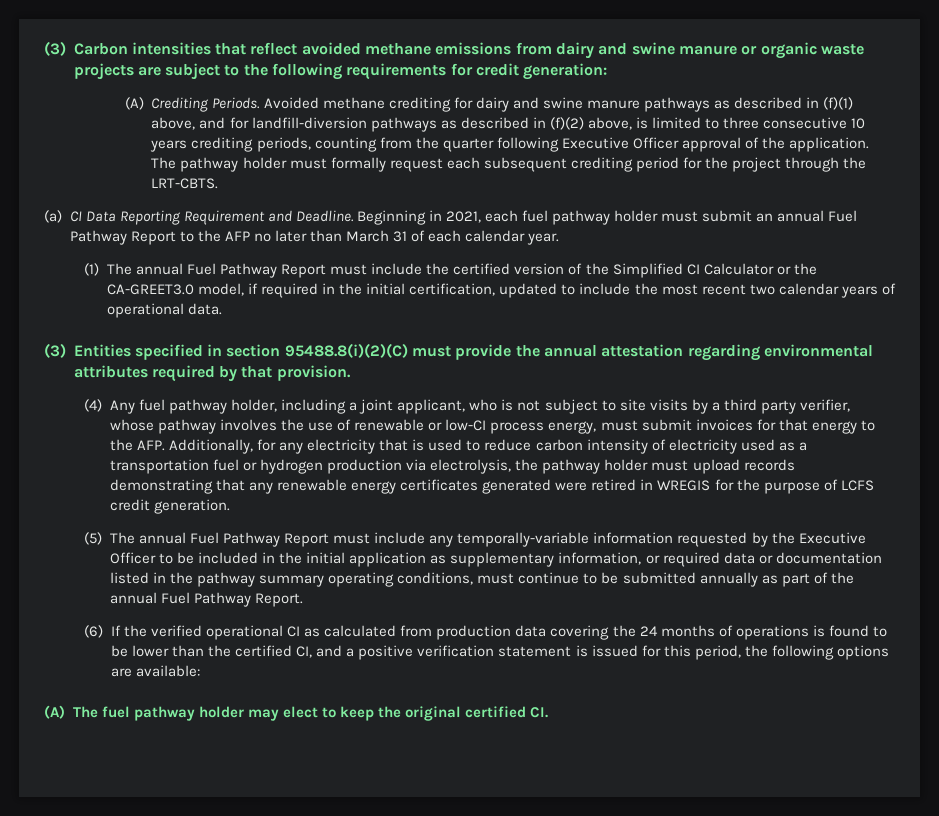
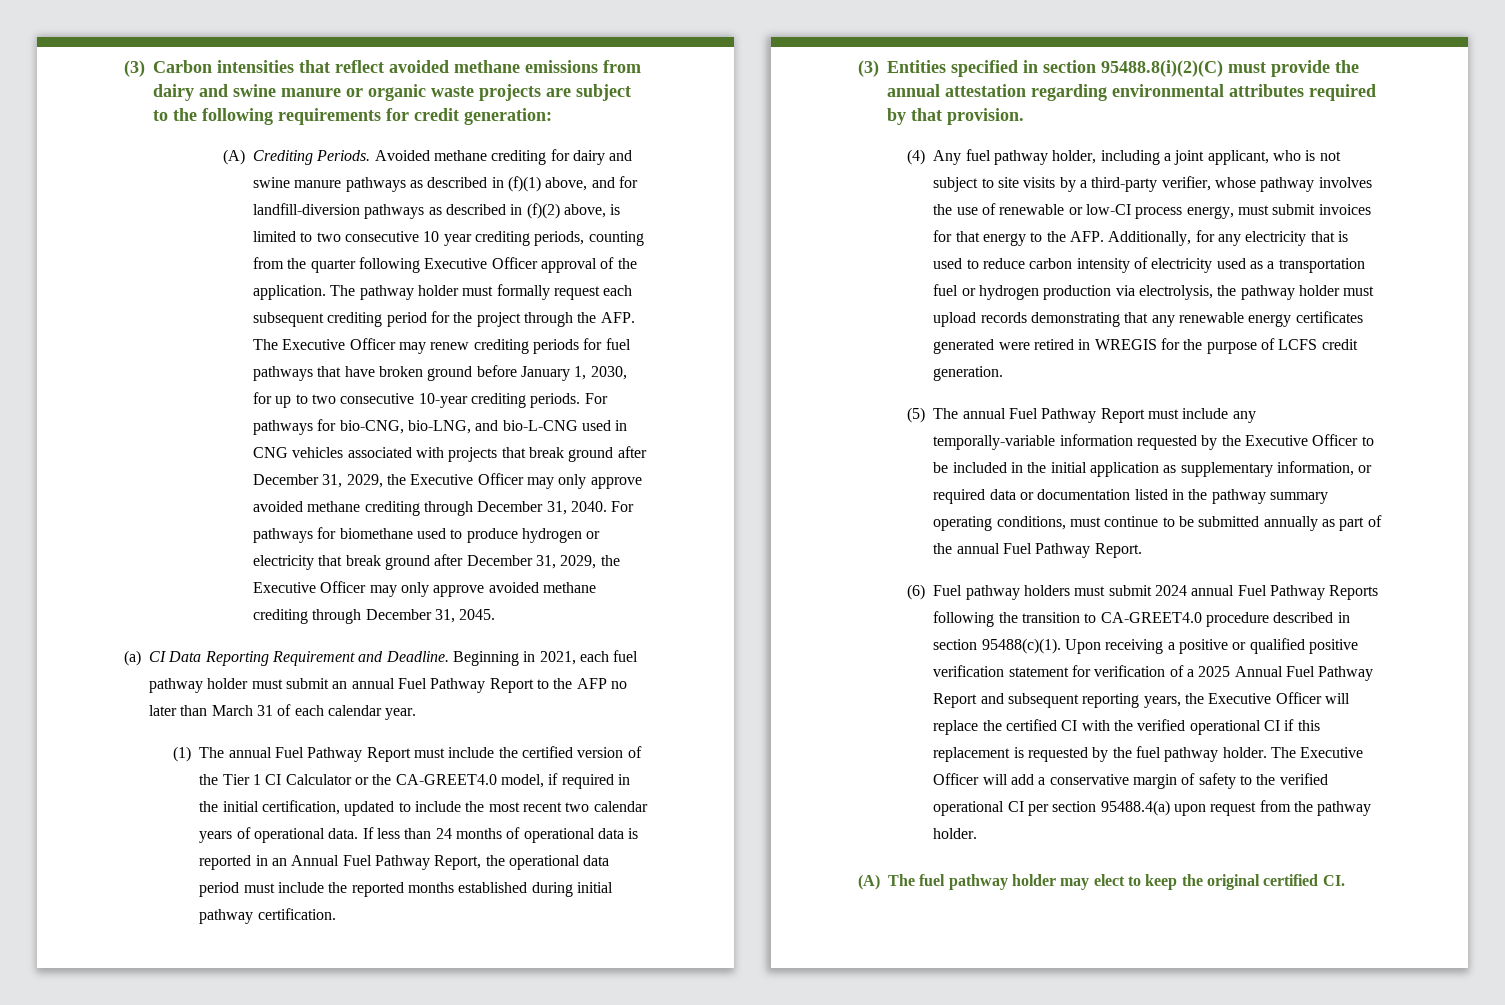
- Avoided methane crediting for dairy and swine manure pathways as described in (f)(1) above, and for landfill-diversion pathways as described in (f)(2) above, is limited to three consecutive 10 years crediting periods, counting from the quarter following Executive Officer approval of the application.
+ Avoided methane crediting for dairy and swine manure pathways as described in (f)(1) above, and for landfill-diversion pathways as described in (f)(2) above, is limited to two consecutive 10 year crediting periods, counting from the quarter following Executive Officer approval of the application.
- The pathway holder must formally request each subsequent crediting period for the project through the LRT-CBTS.
+ The pathway holder must formally request each subsequent crediting period for the project through the AFP. The Executive Officer may renew crediting periods for fuel pathways that have broken ground before January 1, 2030, for up to two consecutive 10-year crediting periods. For pathways for bio-CNG, bio-LNG, and bio-L-CNG used in CNG vehicles associated with projects that break ground after December 31, 2029, the Executive Officer may only approve avoided methane crediting through December 31, 2040. For pathways for biomethane used to produce hydrogen or electricity that break ground after December 31, 2029, the Executive Officer may only approve avoided methane crediting through December 31, 2045.
- (1) The annual Fuel Pathway Report must include the certified version of the Simplified CI Calculator or the CA-GREET3.0 model, if required in the initial certification, updated to include the most recent two calendar years of operational data.
+ (1) The annual Fuel Pathway Report must include the certified version of the Tier 1 CI Calculator or the CA-GREET4.0 model, if required in the initial certification, updated to include the most recent two calendar years of operational data. If less than 24 months of operational data is reported in an Annual Fuel Pathway Report, the operational data period must include the reported months established during initial pathway certification.
- (4) Any fuel pathway holder, including a joint applicant, who is not subject to site visits by a third party verifier, whose pathway involves the use of renewable or low-CI process energy, must submit invoices for that energy to the AFP. Additionally, for any electricity that is used to reduce carbon intensity of electricity used as a transportation fuel or hydrogen production via electrolysis, the pathway holder must upload records demonstrating that any renewable energy certificates generated were retired in WREGIS for the purpose of LCFS credit generation.
+ (4) Any fuel pathway holder, including a joint applicant, who is not subject to site visits by a third-party verifier, whose pathway involves the use of renewable or low-CI process energy, must submit invoices for that energy to the AFP. Additionally, for any electricity that is used to reduce carbon intensity of electricity used as a transportation fuel or hydrogen production via electrolysis, the pathway holder must upload records demonstrating that any renewable energy certificates generated were retired in WREGIS for the purpose of LCFS credit generation.
- (6) If the verified operational CI as calculated from production data covering the 24 months of operations is found to be lower than the certified CI, and a positive verification statement is issued for this period, the following options are available:
+ (6) Fuel pathway holders must submit 2024 annual Fuel Pathway Reports following the transition to CA-GREET4.0 procedure described in section 95488(c)(1). Upon receiving a positive or qualified positive verification statement for verification of a 2025 Annual Fuel Pathway Report and subsequent reporting years, the Executive Officer will replace the certified CI with the verified operational CI if this replacement is requested by the fuel pathway holder. The Executive Officer will add a conservative margin of safety to the verified operational CI per section 95488.4(a) upon request from the pathway holder.

